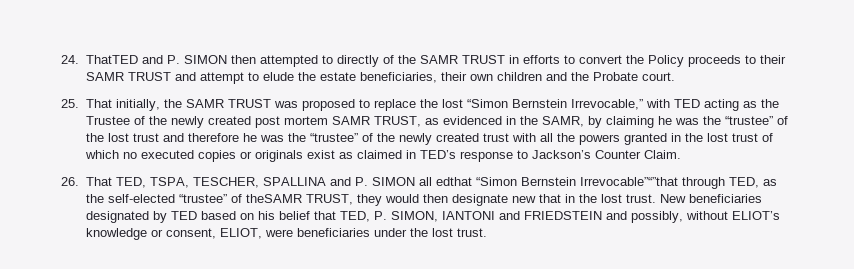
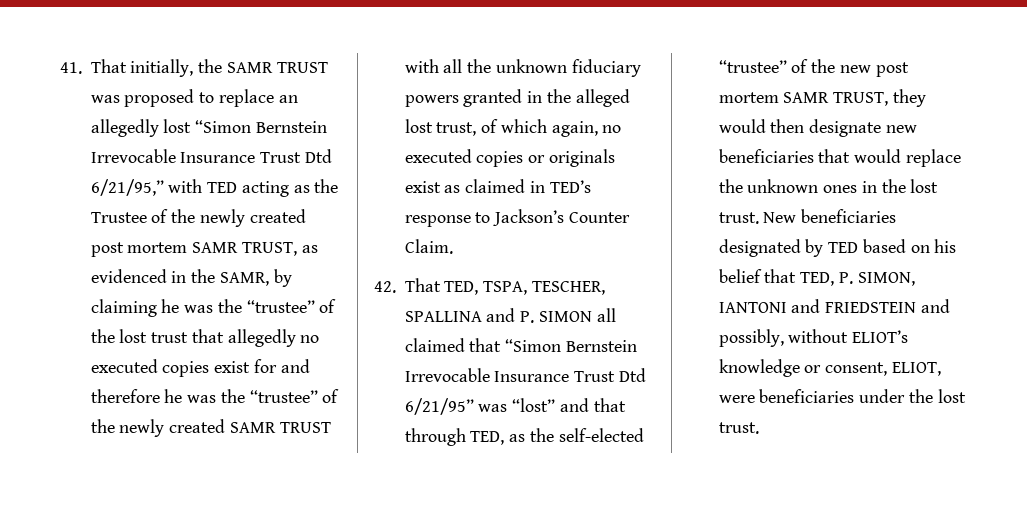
- 24. ThatTED and P. SIMON then attempted to directly of the SAMR TRUST in efforts to convert the Policy proceeds to their SAMR TRUST and attempt to elude the estate beneficiaries, their own children and the Probate court.
- 25. That initially, the SAMR TRUST was proposed to replace the lost “Simon Bernstein Irrevocable,” with TED acting as the Trustee of the newly created post mortem SAMR TRUST, as evidenced in the SAMR, by claiming he was the “trustee” of the lost trust and therefore he was the “trustee” of the newly created trust with all the powers granted in the lost trust of which no executed copies or originals exist as claimed in TED’s response to Jackson’s Counter Claim.
+ 41. That initially, the SAMR TRUST was proposed to replace an allegedly lost “Simon Bernstein Irrevocable Insurance Trust Dtd 6/21/95,” with TED acting as the Trustee of the newly created post mortem SAMR TRUST, as evidenced in the SAMR, by claiming he was the “trustee” of the lost trust that allegedly no executed copies exist for and therefore he was the “trustee” of the newly created SAMR TRUST with all the unknown fiduciary powers granted in the alleged lost trust, of which again, no executed copies or originals exist as claimed in TED’s response to Jackson’s Counter Claim.
- 26. That TED, TSPA, TESCHER, SPALLINA and P. SIMON all edthat “Simon Bernstein Irrevocable”“”that through TED, as the self-elected “trustee” of theSAMR TRUST, they would then designate new that in the lost trust.
+ 42. That TED, TSPA, TESCHER, SPALLINA and P. SIMON all claimed that “Simon Bernstein Irrevocable Insurance Trust Dtd 6/21/95” was “lost” and that through TED, as the self-elected “trustee” of the new post mortem SAMR TRUST, they would then designate new beneficiaries that would replace the unknown ones in the lost trust.

